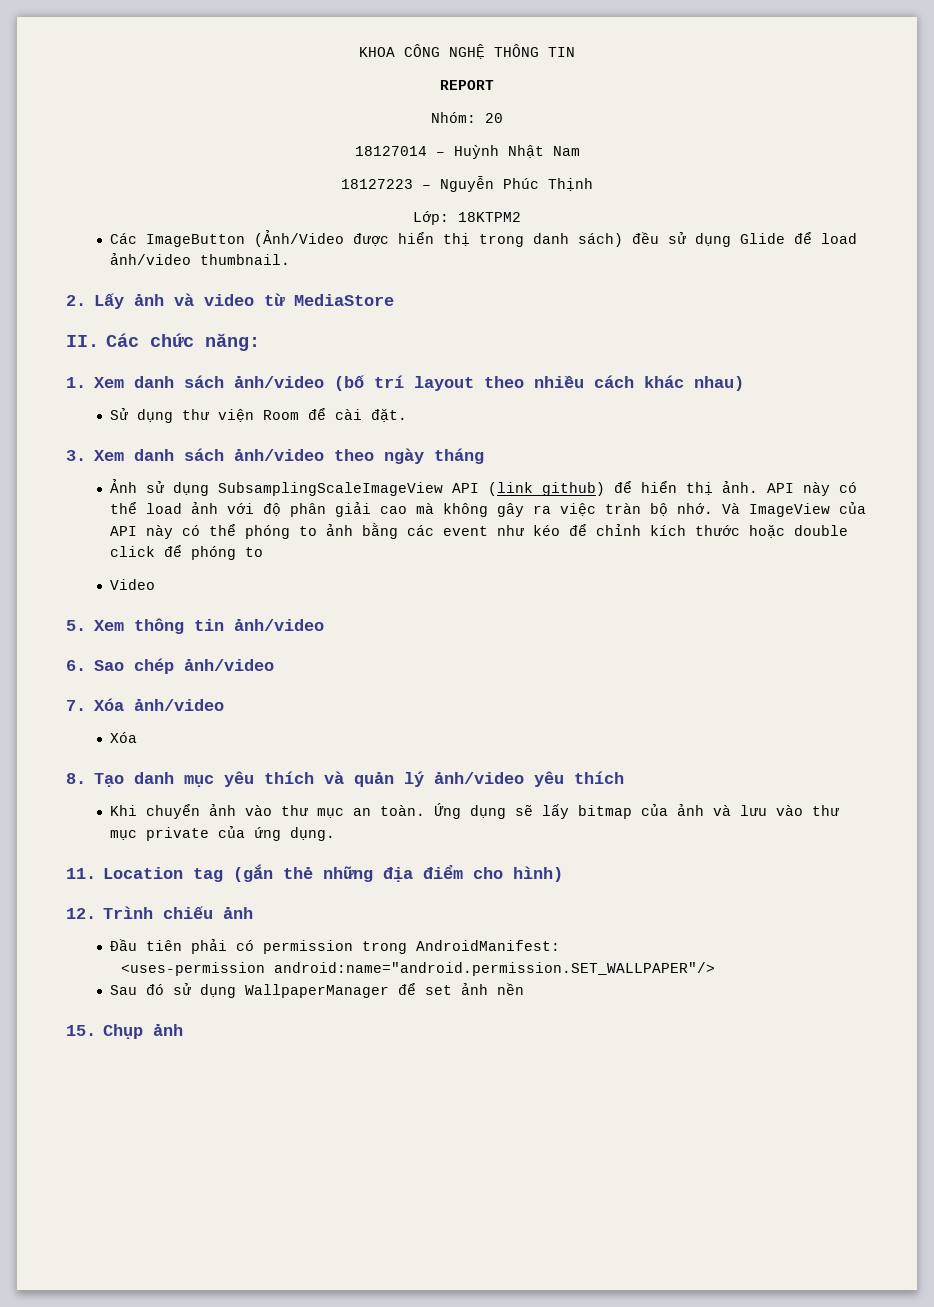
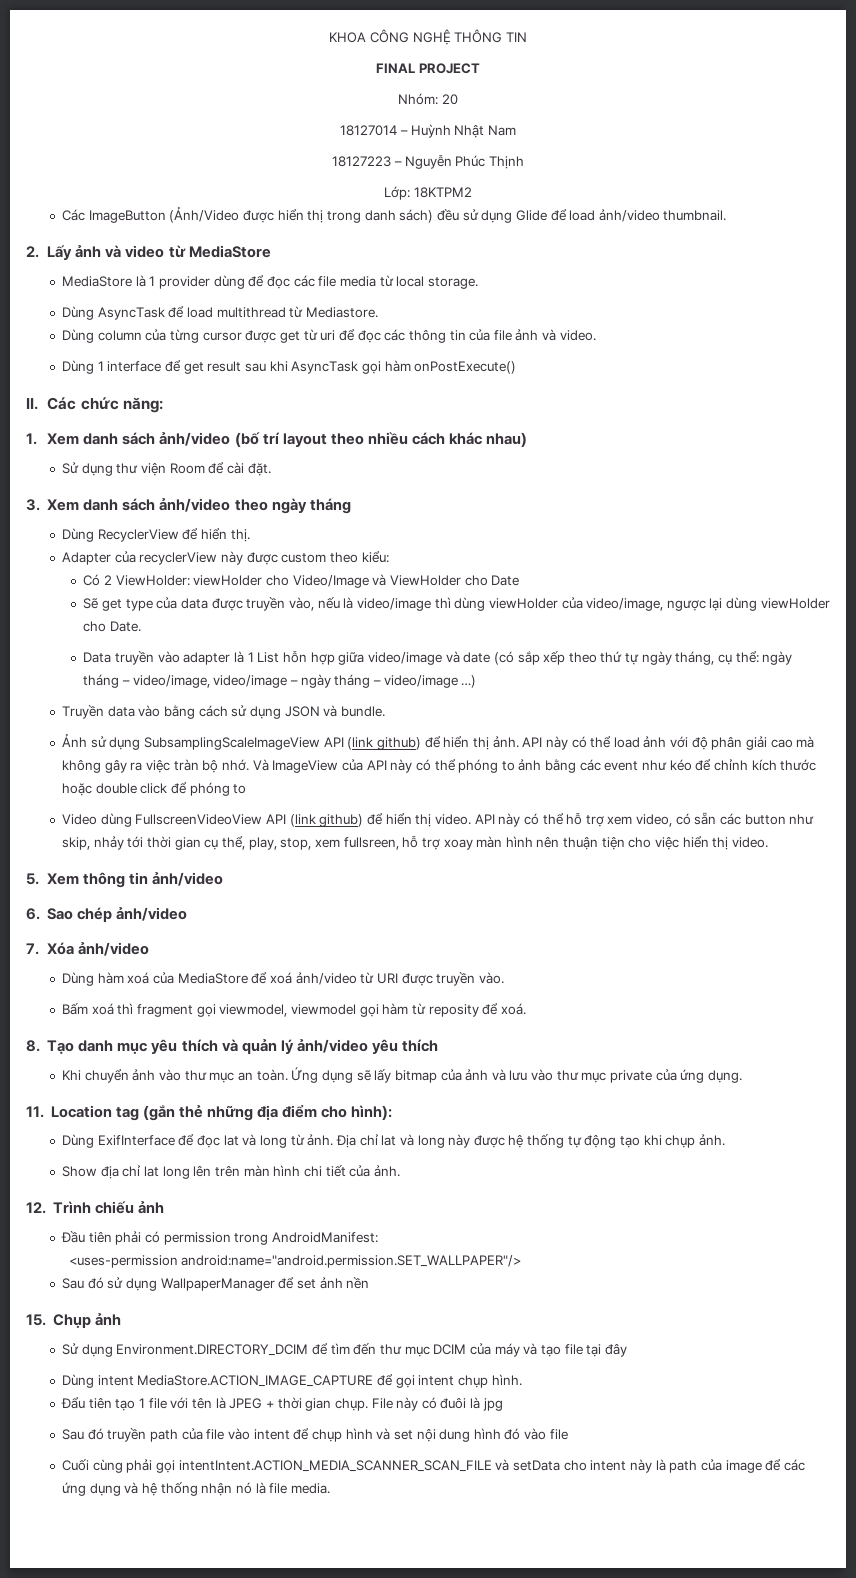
- REPORT
+ FINAL PROJECT
+ MediaStore là 1 provider dùng để đọc các file media từ local storage.
+ Dùng AsyncTask để load multithread từ Mediastore.
+ Dùng column của từng cursor được get từ uri để đọc các thông tin của file ảnh và video.
+ Dùng 1 interface để get result sau khi AsyncTask gọi hàm onPostExecute()
+ Dùng RecyclerView để hiển thị.
+ Adapter của recyclerView này được custom theo kiểu:
+ Có 2 ViewHolder: viewHolder cho Video/Image và ViewHolder cho Date
+ Sẽ get type của data được truyền vào, nếu là video/image thì dùng viewHolder của video/image, ngược lại dùng viewHolder cho Date.
+ Data truyền vào adapter là 1 List hỗn hợp giữa video/image và date (có sắp xếp theo thứ tự ngày tháng, cụ thể: ngày tháng – video/image, video/image – ngày tháng – video/image …)
+ Truyền data vào bằng cách sử dụng JSON và bundle.
- Video
+ Video dùng FullscreenVideoView API (link github) để hiển thị video. API này có thể hỗ trợ xem video, có sẵn các button như skip, nhảy tới thời gian cụ thể, play, stop, xem fullsreen, hỗ trợ xoay màn hình nên thuận tiện cho việc hiển thị video.
  7. Xóa ảnh/video
- Xóa
+ Dùng hàm xoá của MediaStore để xoá ảnh/video từ URI được truyền vào.
+ Bấm xoá thì fragment gọi viewmodel, viewmodel gọi hàm từ reposity để xoá.
- 11. Location tag (gắn thẻ những địa điểm cho hình)
+ 11. Location tag (gắn thẻ những địa điểm cho hình):
+ Dùng ExifInterface để đọc lat và long từ ảnh. Địa chỉ lat và long này được hệ thống tự động tạo khi chụp ảnh.
+ Show địa chỉ lat long lên trên màn hình chi tiết của ảnh.
+ Sử dụng Environment.DIRECTORY_DCIM để tìm đến thư mục DCIM của máy và tạo file tại đây
+ Dùng intent MediaStore.ACTION_IMAGE_CAPTURE để gọi intent chụp hình.
+ Đẩu tiên tạo 1 file với tên là JPEG + thời gian chụp. File này có đuôi là jpg
+ Sau đó truyền path của file vào intent để chụp hình và set nội dung hình đó vào file
+ Cuối cùng phải gọi intentIntent.ACTION_MEDIA_SCANNER_SCAN_FILE và setData cho intent này là path của image để các ứng dụng và hệ thống nhận nó là file media.

